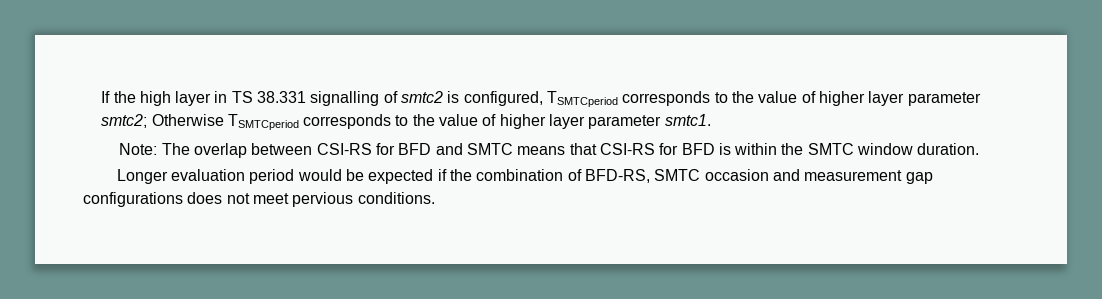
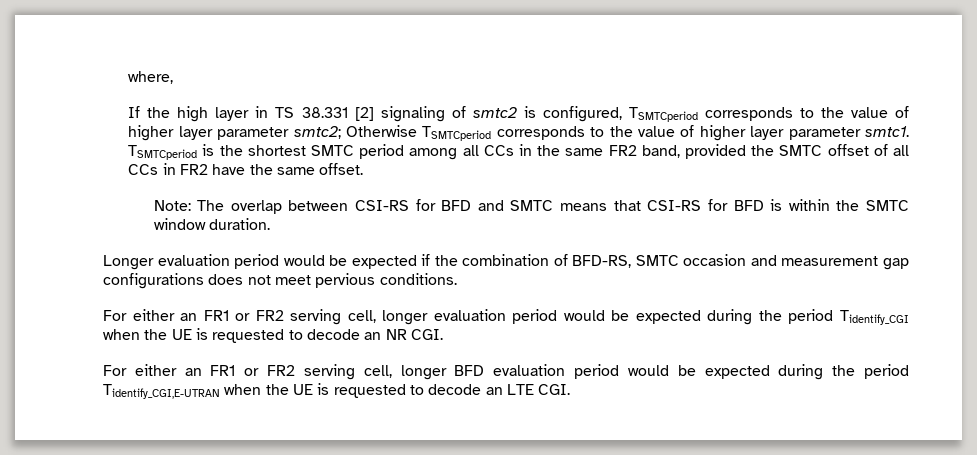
+ where,
- If the high layer in TS 38.331 signalling of smtc2 is configured, TSMTCperiod corresponds to the value of higher layer parameter smtc2; Otherwise TSMTCperiod corresponds to the value of higher layer parameter smtc1.
+ If the high layer in TS 38.331 [2] signaling of smtc2 is configured, TSMTCperiod corresponds to the value of higher layer parameter smtc2; Otherwise TSMTCperiod corresponds to the value of higher layer parameter smtc1. TSMTCperiod is the shortest SMTC period among all CCs in the same FR2 band, provided the SMTC offset of all CCs in FR2 have the same offset.
+ For either an FR1 or FR2 serving cell, longer evaluation period would be expected during the period Tidentify_CGI when the UE is requested to decode an NR CGI.
+ For either an FR1 or FR2 serving cell, longer BFD evaluation period would be expected during the period Tidentify_CGI,E-UTRAN when the UE is requested to decode an LTE CGI.

